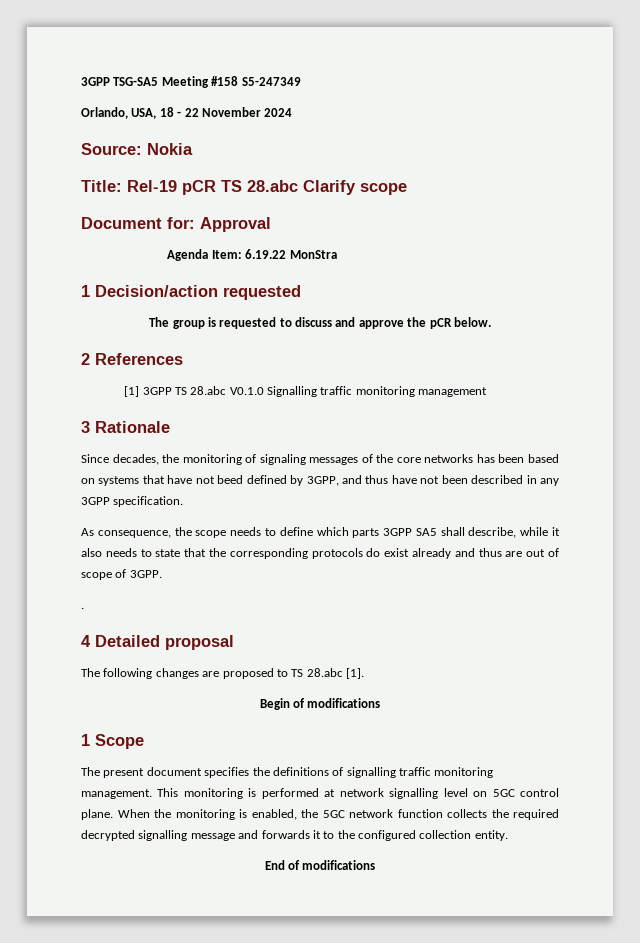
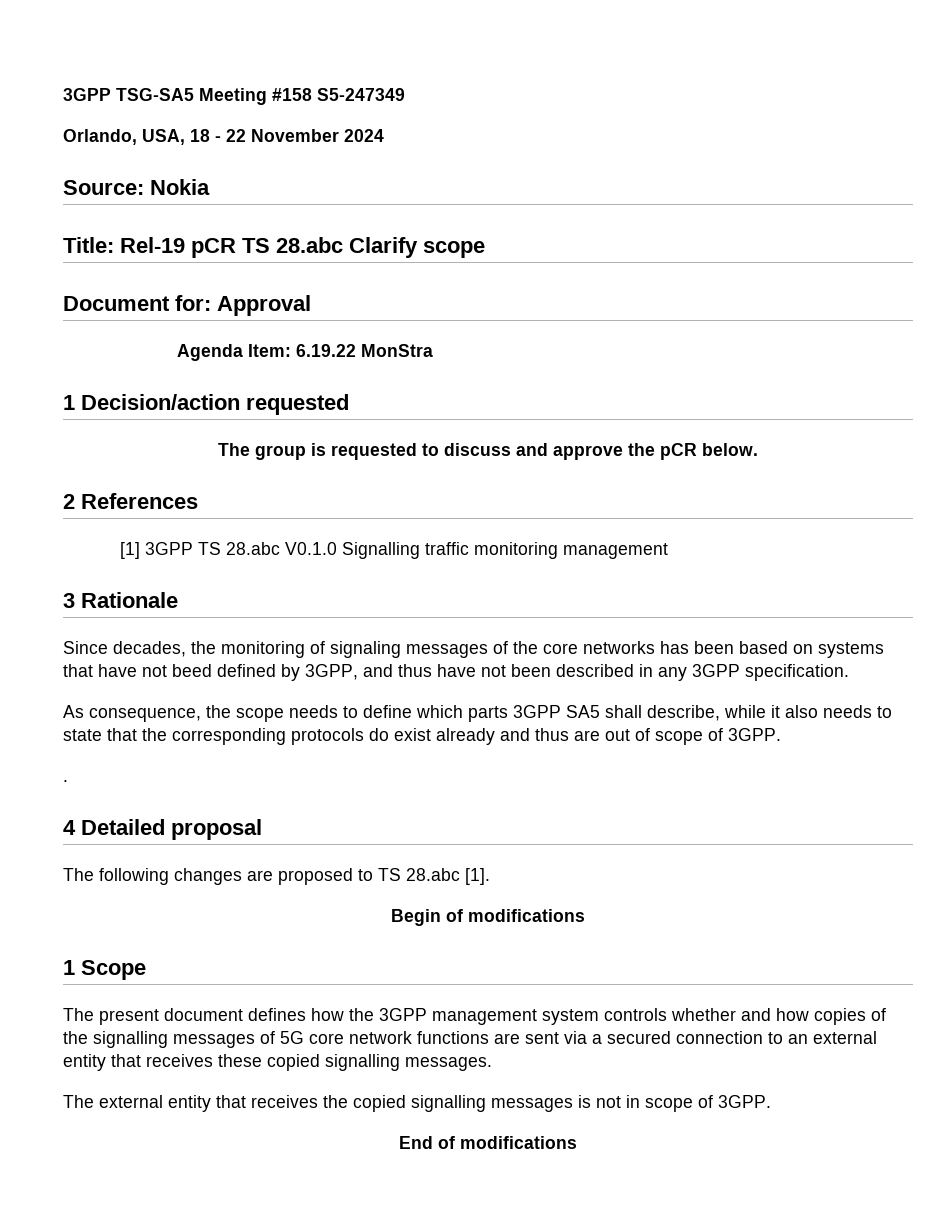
- The present document specifies the definitions of signalling traffic monitoring management. This monitoring is performed at network signalling level on 5GC control plane. When the monitoring is enabled, the 5GC network function collects the required decrypted signalling message and forwards it to the configured collection entity.
+ The present document defines how the 3GPP management system controls whether and how copies of the signalling messages of 5G core network functions are sent via a secured connection to an external entity that receives these copied signalling messages.
+ The external entity that receives the copied signalling messages is not in scope of 3GPP.

